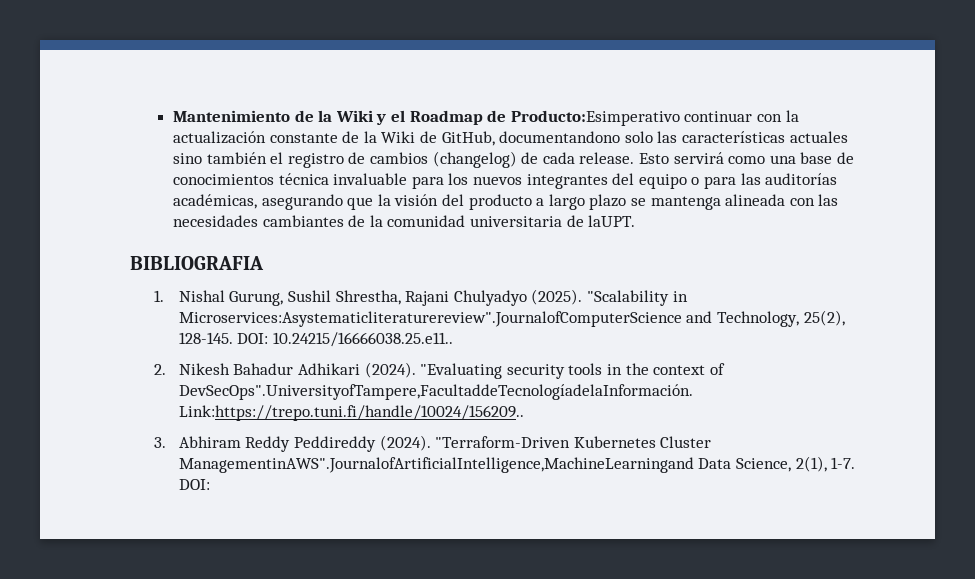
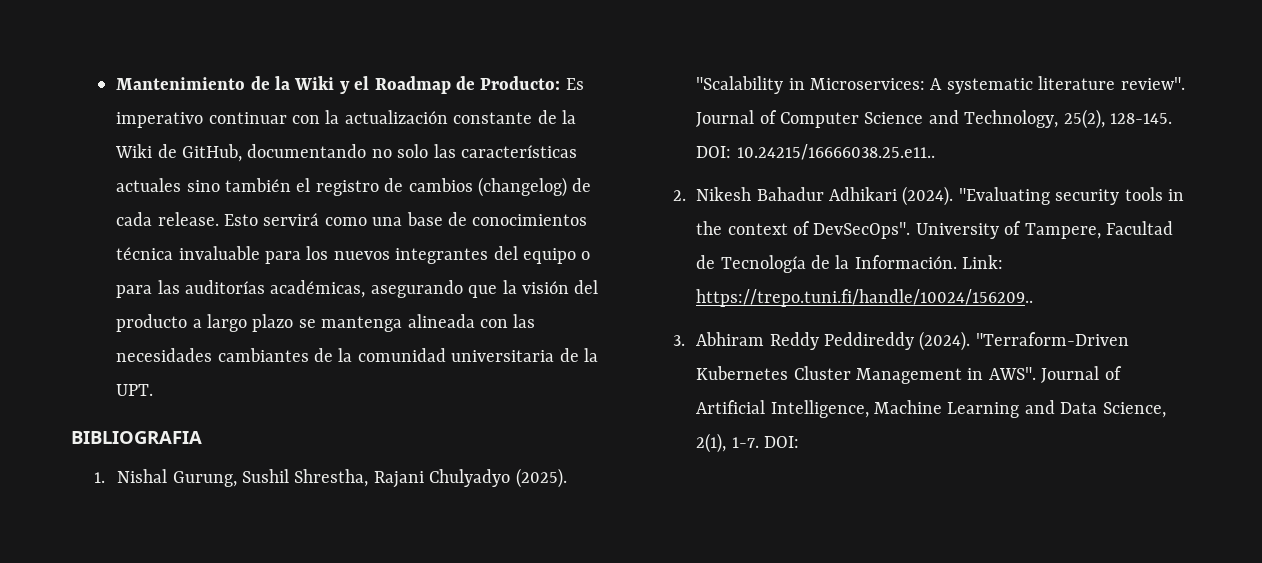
- Mantenimiento de la Wiki y el Roadmap de Producto:Esimperativo continuar con la actualización constante de la Wiki de GitHub, documentandono solo las características actuales sino también el registro de cambios (changelog) de cada release.
+ Mantenimiento de la Wiki y el Roadmap de Producto: Es imperativo continuar con la actualización constante de la Wiki de GitHub, documentando no solo las características actuales sino también el registro de cambios (changelog) de cada release.
- Esto servirá como una base de conocimientos técnica invaluable para los nuevos integrantes del equipo o para las auditorías académicas, asegurando que la visión del producto a largo plazo se mantenga alineada con las necesidades cambiantes de la comunidad universitaria de laUPT.
+ Esto servirá como una base de conocimientos técnica invaluable para los nuevos integrantes del equipo o para las auditorías académicas, asegurando que la visión del producto a largo plazo se mantenga alineada con las necesidades cambiantes de la comunidad universitaria de la UPT.
- "Scalability in Microservices:Asystematicliteraturereview".JournalofComputerScience and Technology, 25(2), 128-145.
+ "Scalability in Microservices: A systematic literature review". Journal of Computer Science and Technology, 25(2), 128-145.
- "Evaluating security tools in the context of DevSecOps".UniversityofTampere,FacultaddeTecnologíadelaInformación. Link:https://trepo.tuni.fi/handle/10024/156209..
+ "Evaluating security tools in the context of DevSecOps". University of Tampere, Facultad de Tecnología de la Información. Link: https://trepo.tuni.fi/handle/10024/156209..
- "Terraform-Driven Kubernetes Cluster ManagementinAWS".JournalofArtificialIntelligence,MachineLearningand Data Science, 2(1), 1-7.
+ "Terraform-Driven Kubernetes Cluster Management in AWS". Journal of Artificial Intelligence, Machine Learning and Data Science, 2(1), 1-7.

